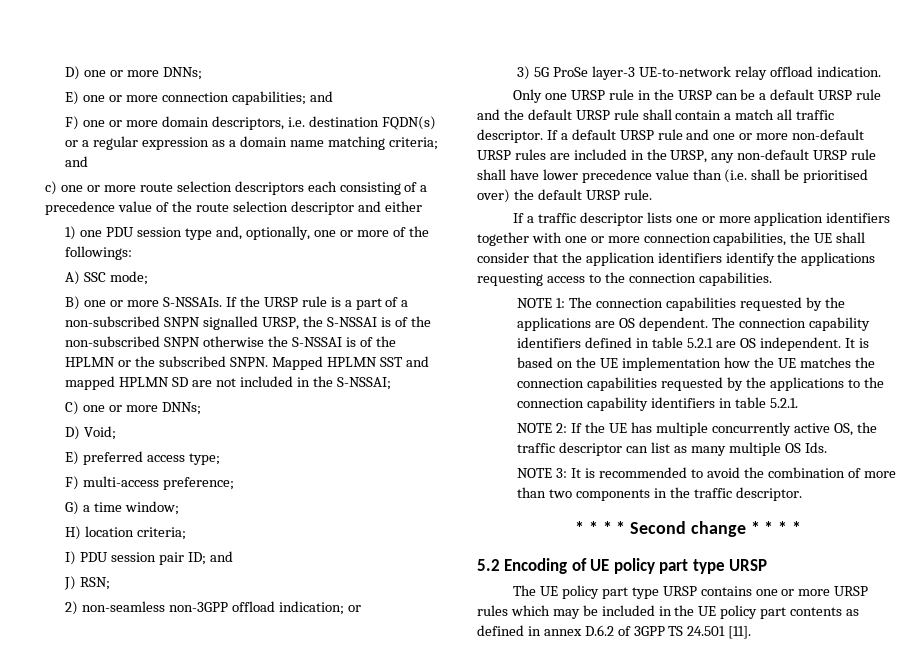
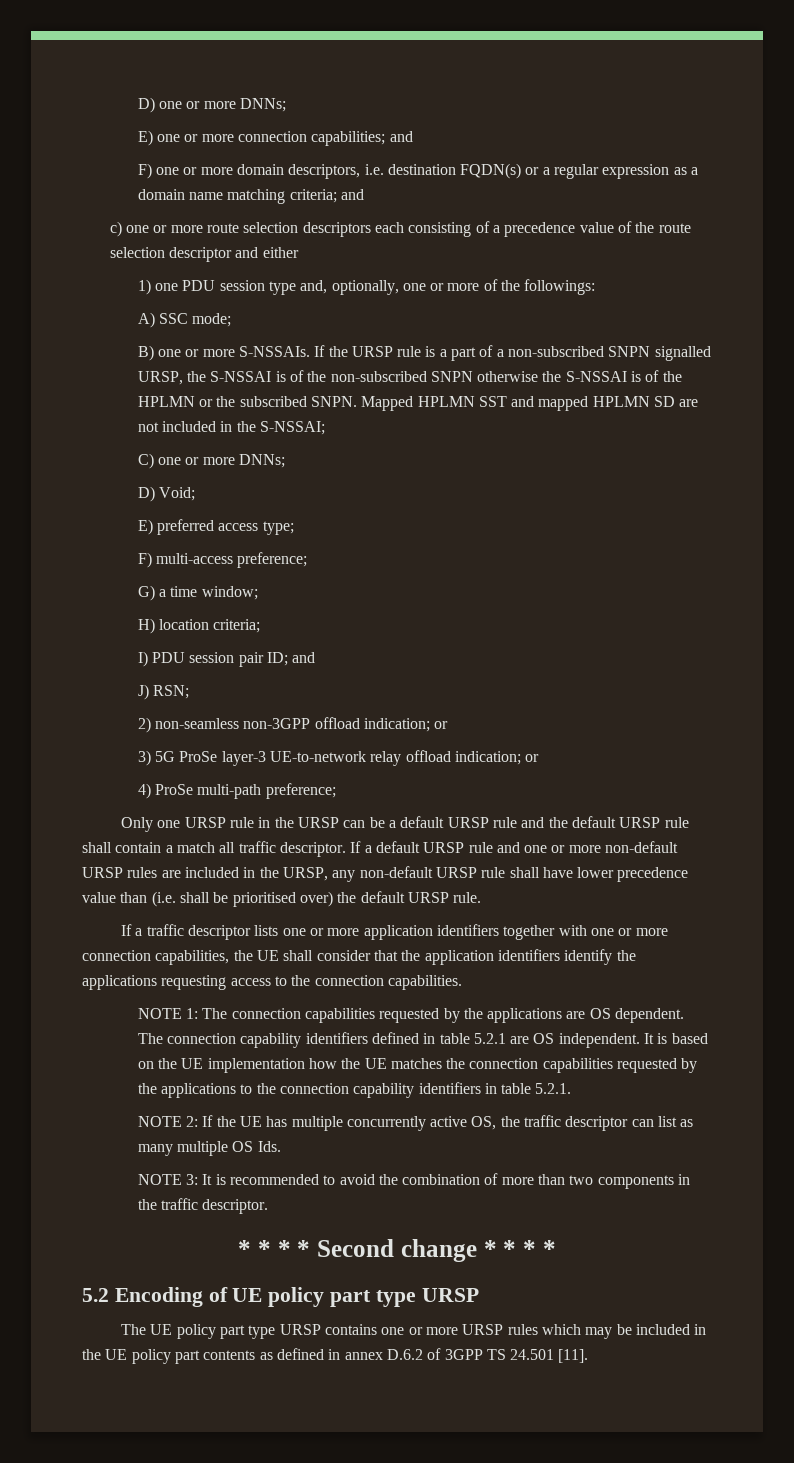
- 3) 5G ProSe layer-3 UE-to-network relay offload indication.
+ 3) 5G ProSe layer-3 UE-to-network relay offload indication; or
+ 4) ProSe multi-path preference;

